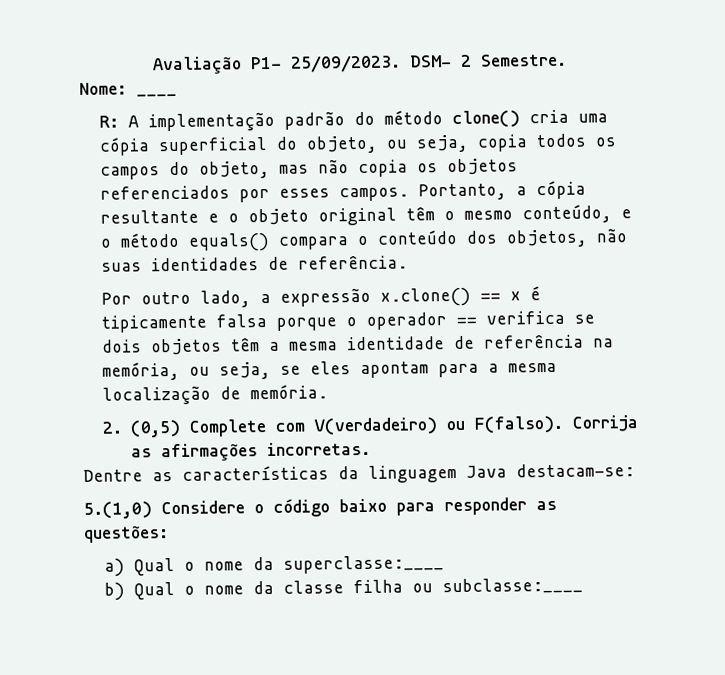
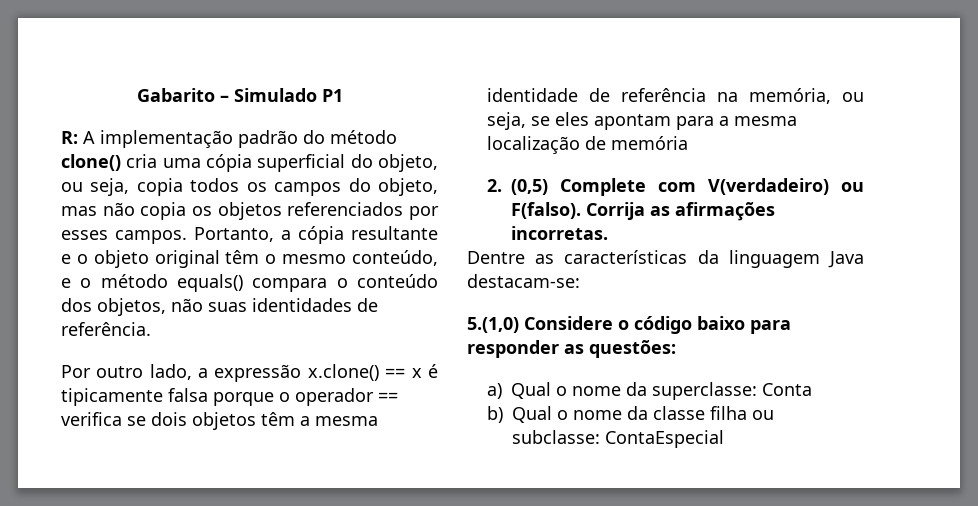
- Avaliação P1- 25/09/2023. DSM- 2 Semestre.
- Nome: ____
+ Gabarito – Simulado P1
- Por outro lado, a expressão x.clone() == x é tipicamente falsa porque o operador == verifica se dois objetos têm a mesma identidade de referência na memória, ou seja, se eles apontam para a mesma localização de memória.
+ Por outro lado, a expressão x.clone() == x é tipicamente falsa porque o operador == verifica se dois objetos têm a mesma identidade de referência na memória, ou seja, se eles apontam para a mesma localização de memória
- a) Qual o nome da superclasse:____
+ a) Qual o nome da superclasse: Conta
- b) Qual o nome da classe filha ou subclasse:____
+ b) Qual o nome da classe filha ou subclasse: ContaEspecial

